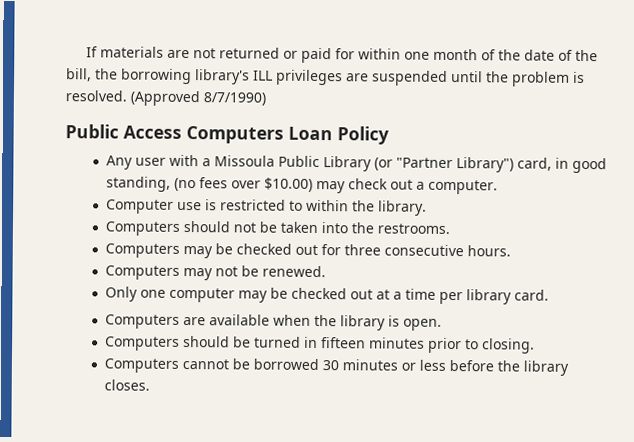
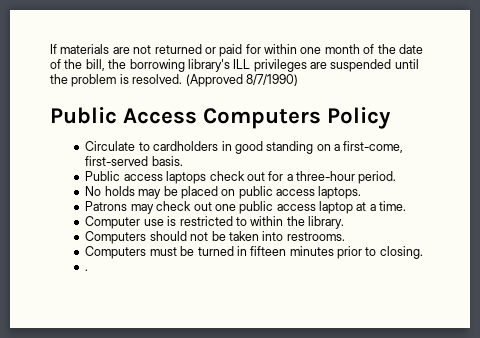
- Public Access Computers Loan Policy
+ Public Access Computers Policy
- Any user with a Missoula Public Library (or "Partner Library") card, in good standing, (no fees over $10.00) may check out a computer.
+ Circulate to cardholders in good standing on a first-come, first-served basis.
+ Public access laptops check out for a three-hour period.
+ No holds may be placed on public access laptops.
+ Patrons may check out one public access laptop at a time.
- Computers should not be taken into the restrooms.
+ Computers should not be taken into restrooms.
- Computers may be checked out for three consecutive hours.
- Computers may not be renewed.
- Only one computer may be checked out at a time per library card.
- Computers are available when the library is open.
- Computers should be turned in fifteen minutes prior to closing.
+ Computers must be turned in fifteen minutes prior to closing.
- Computers cannot be borrowed 30 minutes or less before the library closes.
+ .

